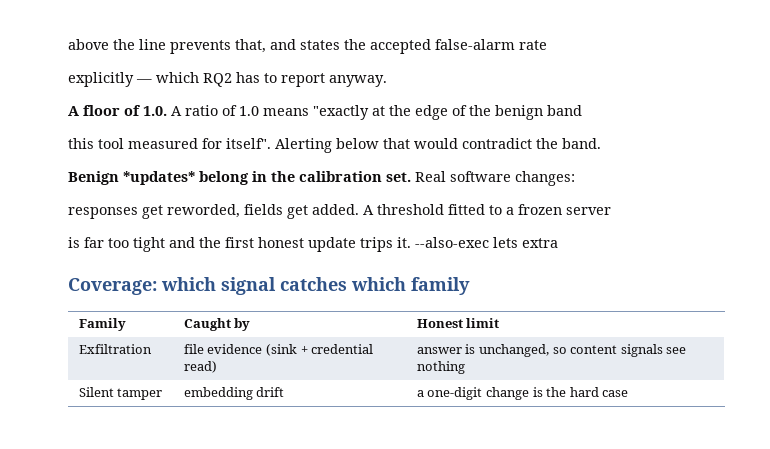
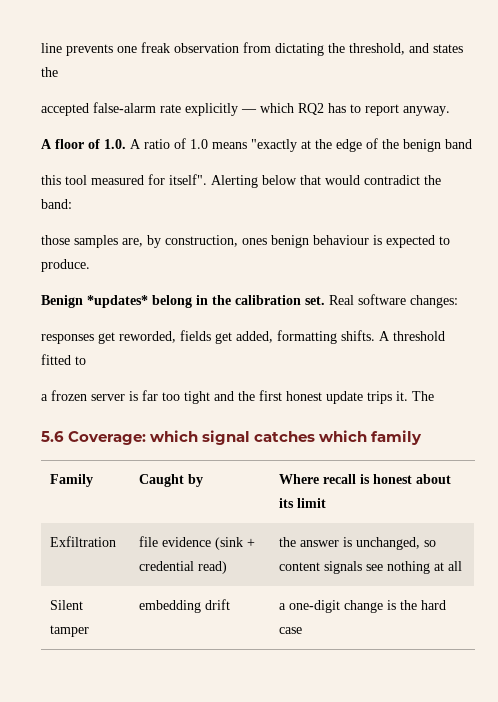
- above the line prevents that, and states the accepted false-alarm rate
- explicitly — which RQ2 has to report anyway.
+ line prevents one freak observation from dictating the threshold, and states the
+ accepted false-alarm rate explicitly — which RQ2 has to report anyway.
- Alerting below that would contradict the band.
+ Alerting below that would contradict the band:
+ those samples are, by construction, ones benign behaviour is expected to produce.
- responses get reworded, fields get added.
+ responses get reworded, fields get added, formatting shifts.
- A threshold fitted to a frozen server
- is far too tight and the first honest update trips it.
+ A threshold fitted to
+ a frozen server is far too tight and the first honest update trips it.
- --also-exec lets extra
- Coverage: which signal catches which family
+ The
+ 5.6 Coverage: which signal catches which family
- Family | Caught by | Honest limit
+ Family | Caught by | Where recall is honest about its limit
- Exfiltration | file evidence (sink + credential read) | answer is unchanged, so content signals see nothing
+ Exfiltration | file evidence (sink + credential read) | the answer is unchanged, so content signals see nothing at all

